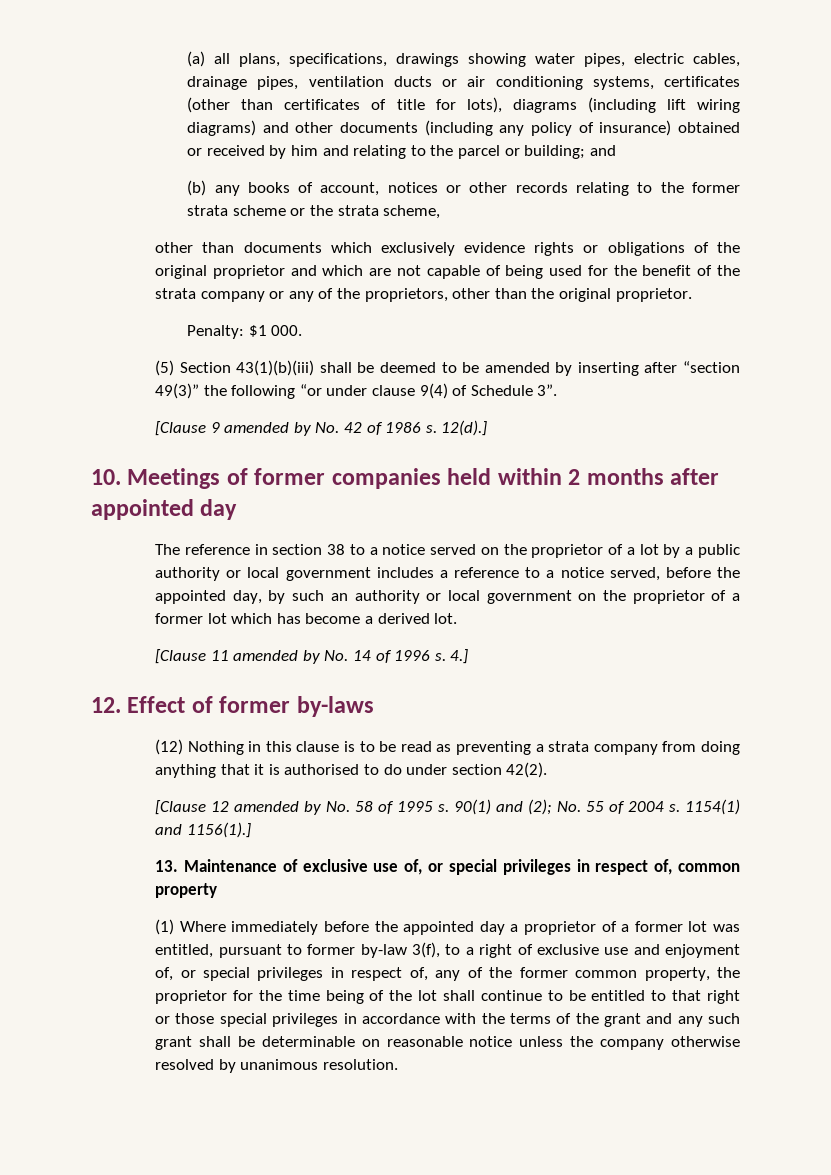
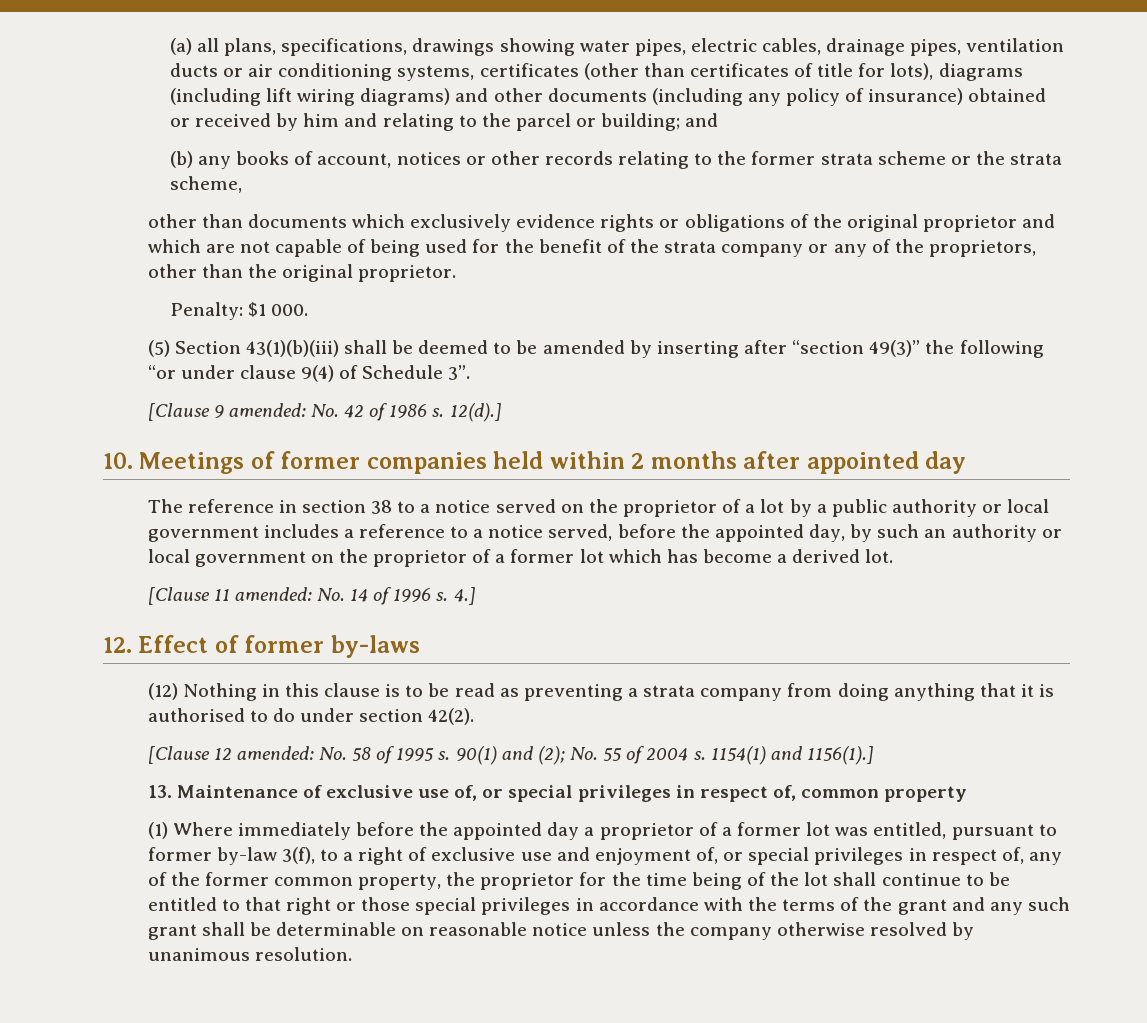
- [Clause 9 amended by No. 42 of 1986 s.
+ [Clause 9 amended: No. 42 of 1986 s.
- [Clause 11 amended by No. 14 of 1996 s.
+ [Clause 11 amended: No. 14 of 1996 s.
- [Clause 12 amended by No. 58 of 1995 s.
+ [Clause 12 amended: No. 58 of 1995 s.

